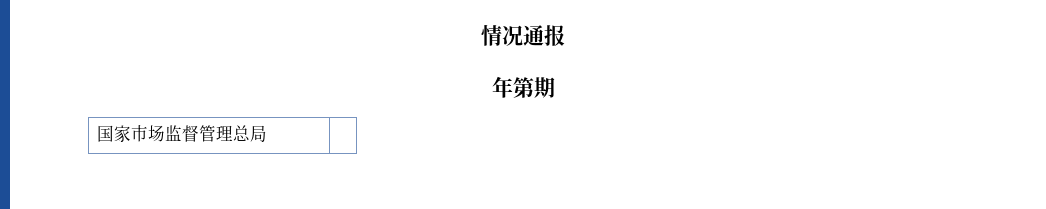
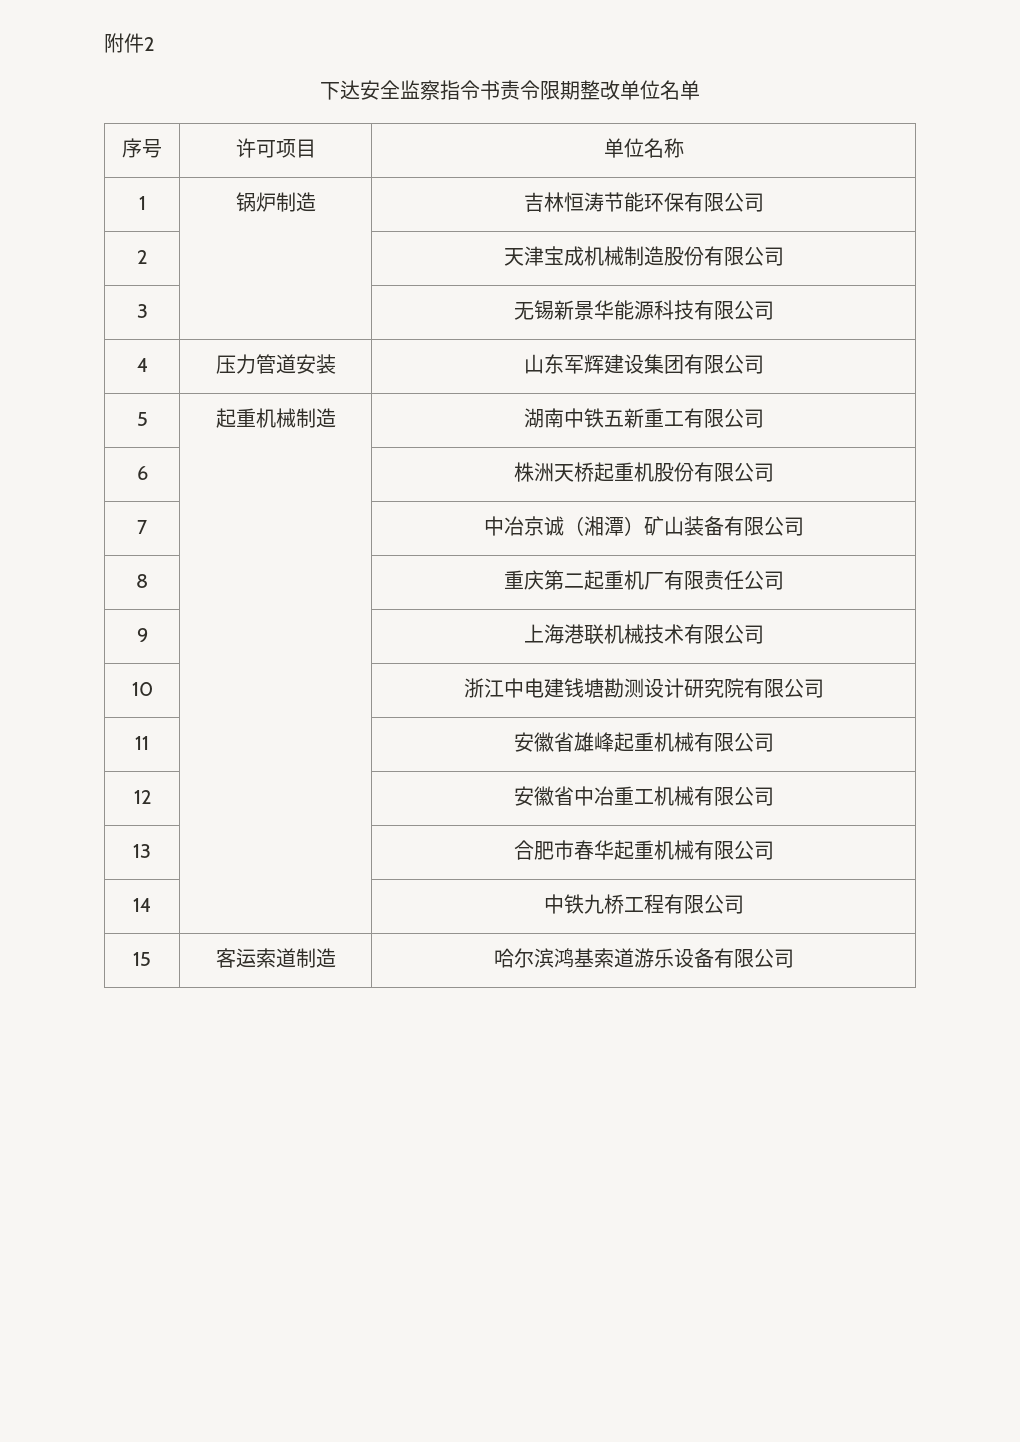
- 情况通报
- 年第期
- 国家市场监督管理总局 |
+ 附件2
+ 下达安全监察指令书责令限期整改单位名单
+ 序号 | 许可项目 | 单位名称
+ 1 | 锅炉制造 | 吉林恒涛节能环保有限公司
+ 2 | | 天津宝成机械制造股份有限公司
+ 3 | | 无锡新景华能源科技有限公司
+ 4 | 压力管道安装 | 山东军辉建设集团有限公司
+ 5 | 起重机械制造 | 湖南中铁五新重工有限公司
+ 6 | | 株洲天桥起重机股份有限公司
+ 7 | | 中冶京诚（湘潭）矿山装备有限公司
+ 8 | | 重庆第二起重机厂有限责任公司
+ 9 | | 上海港联机械技术有限公司
+ 10 | | 浙江中电建钱塘勘测设计研究院有限公司
+ 11 | | 安徽省雄峰起重机械有限公司
+ 12 | | 安徽省中冶重工机械有限公司
+ 13 | | 合肥市春华起重机械有限公司
+ 14 | | 中铁九桥工程有限公司
+ 15 | 客运索道制造 | 哈尔滨鸿基索道游乐设备有限公司

